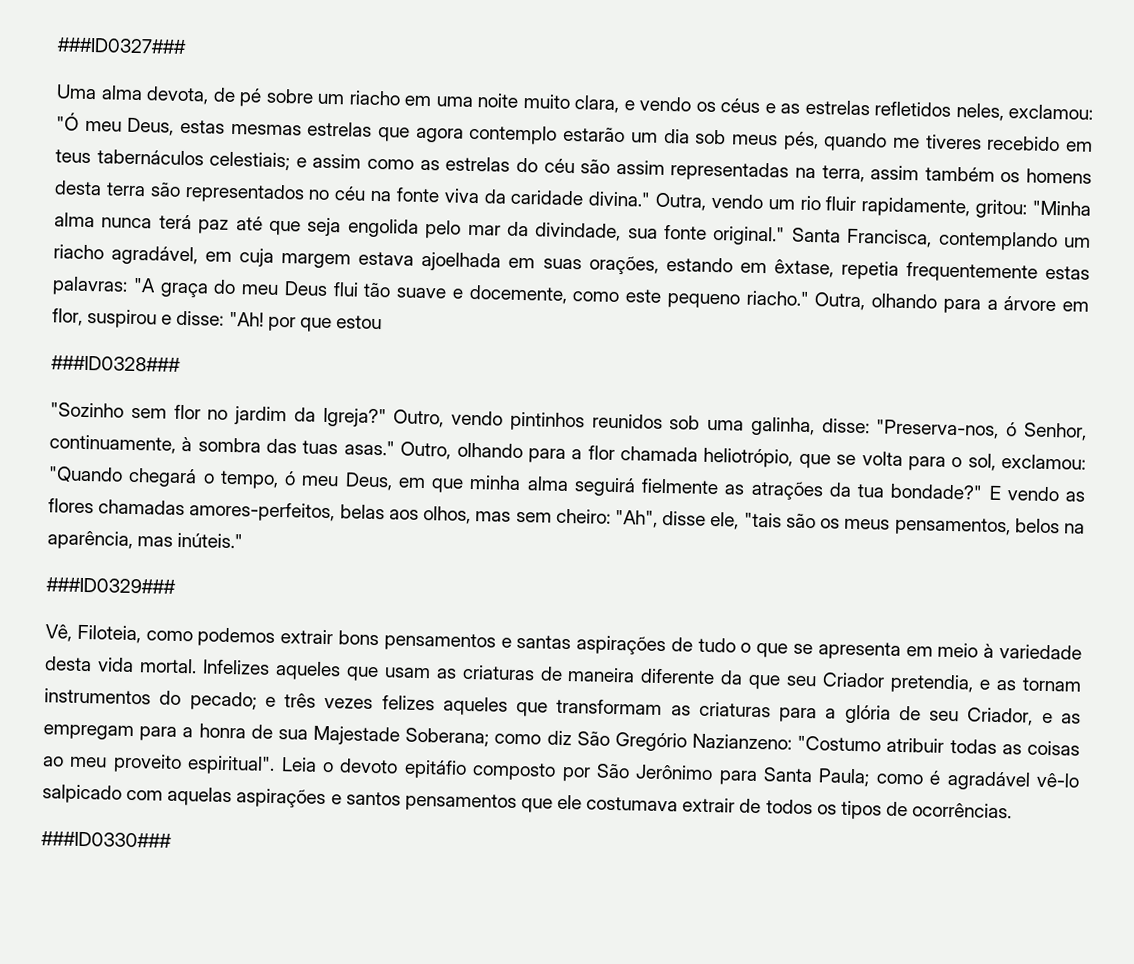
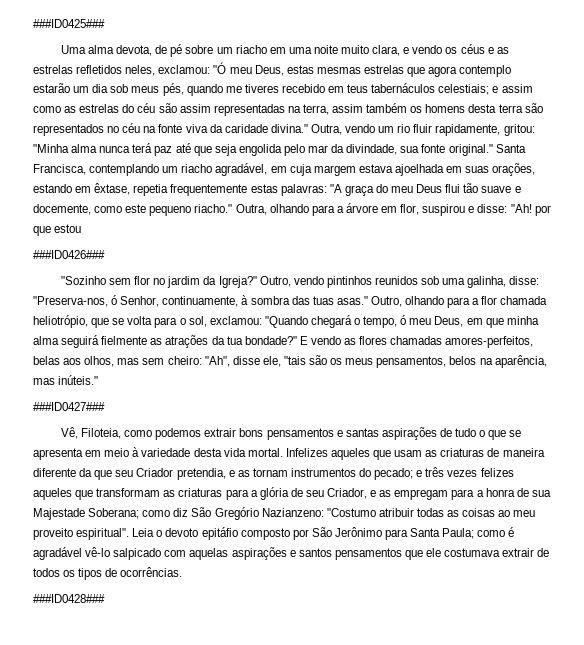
- ###ID0327###
+ ###ID0425###
- ###ID0328###
+ ###ID0426###
- ###ID0329###
+ ###ID0427###
- ###ID0330###
+ ###ID0428###

